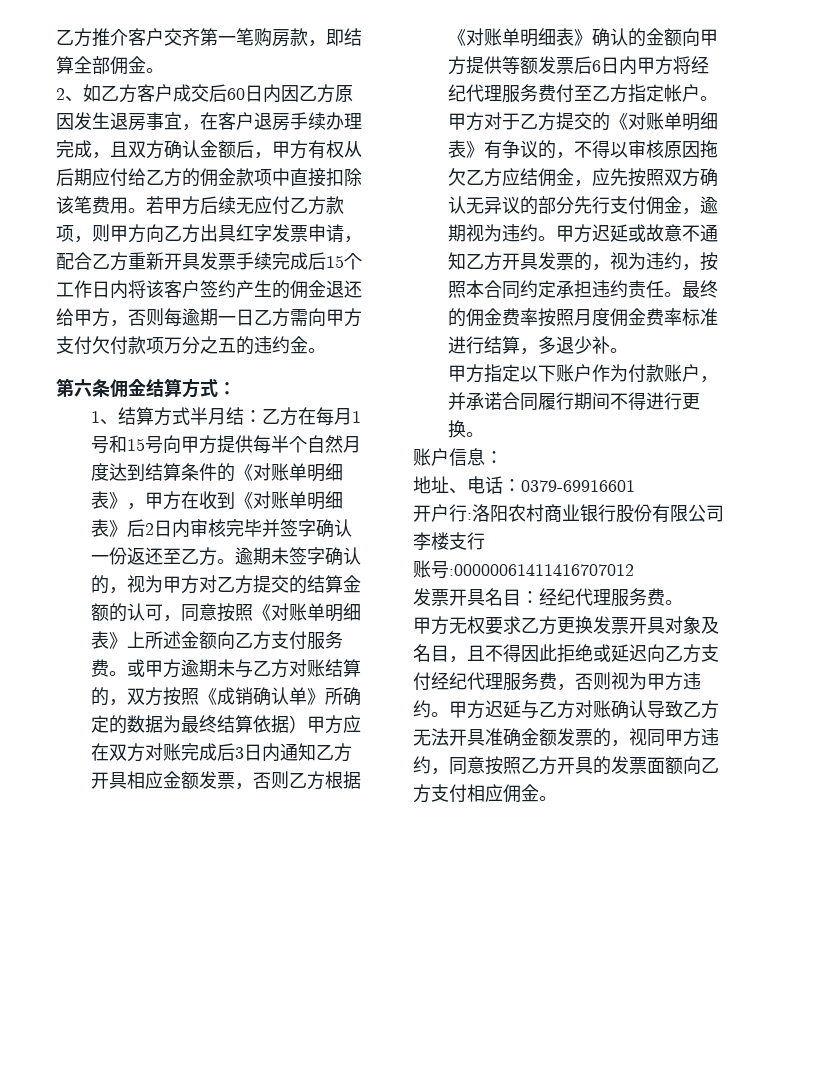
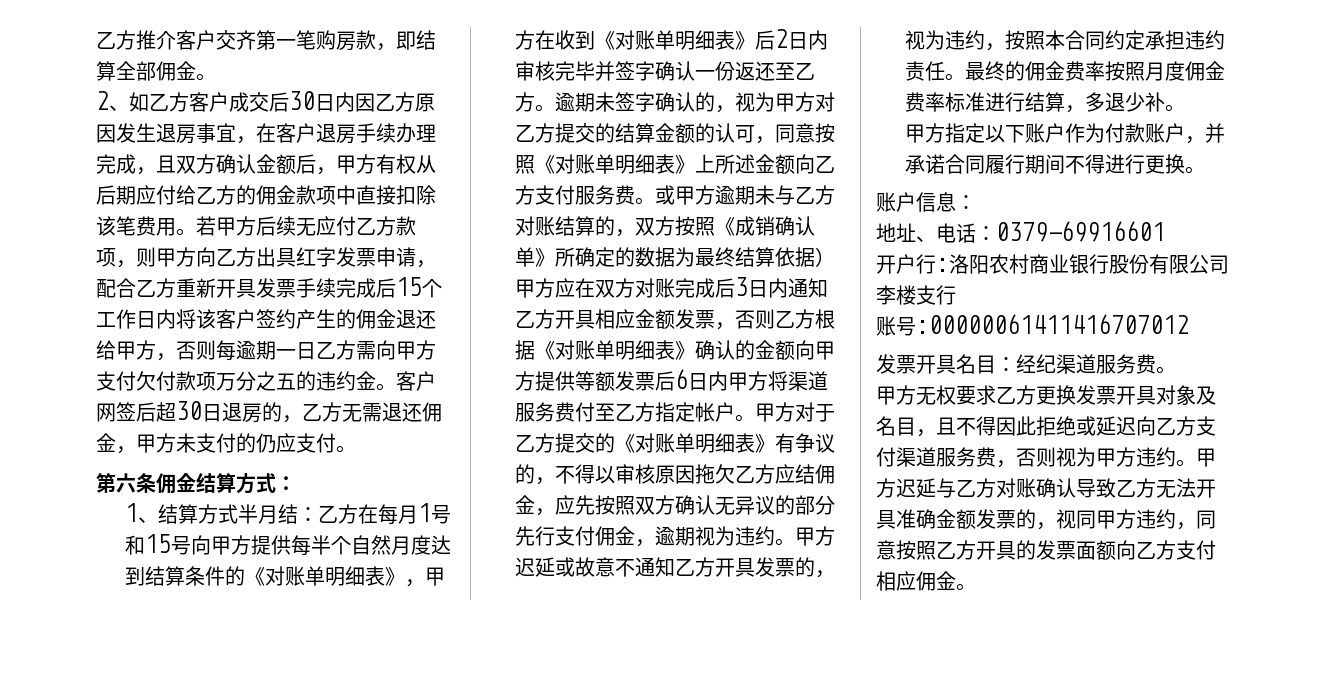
- 2、如乙方客户成交后60日内因乙方原因发生退房事宜，在客户退房手续办理完成，且双方确认金额后，甲方有权从后期应付给乙方的佣金款项中直接扣除该笔费用。
+ 2、如乙方客户成交后30日内因乙方原因发生退房事宜，在客户退房手续办理完成，且双方确认金额后，甲方有权从后期应付给乙方的佣金款项中直接扣除该笔费用。
+ 客户网签后超30日退房的，乙方无需退还佣金，甲方未支付的仍应支付。
- 或甲方逾期未与乙方对账结算的，双方按照《成销确认单》所确定的数据为最终结算依据）甲方应在双方对账完成后3日内通知乙方开具相应金额发票，否则乙方根据《对账单明细表》确认的金额向甲方提供等额发票后6日内甲方将经纪代理服务费付至乙方指定帐户。
+ 或甲方逾期未与乙方对账结算的，双方按照《成销确认单》所确定的数据为最终结算依据）甲方应在双方对账完成后3日内通知乙方开具相应金额发票，否则乙方根据《对账单明细表》确认的金额向甲方提供等额发票后6日内甲方将渠道服务费付至乙方指定帐户。
- 发票开具名目：经纪代理服务费。
+ 发票开具名目：经纪渠道服务费。
- 甲方无权要求乙方更换发票开具对象及名目，且不得因此拒绝或延迟向乙方支付经纪代理服务费，否则视为甲方违约。
+ 甲方无权要求乙方更换发票开具对象及名目，且不得因此拒绝或延迟向乙方支付渠道服务费，否则视为甲方违约。

